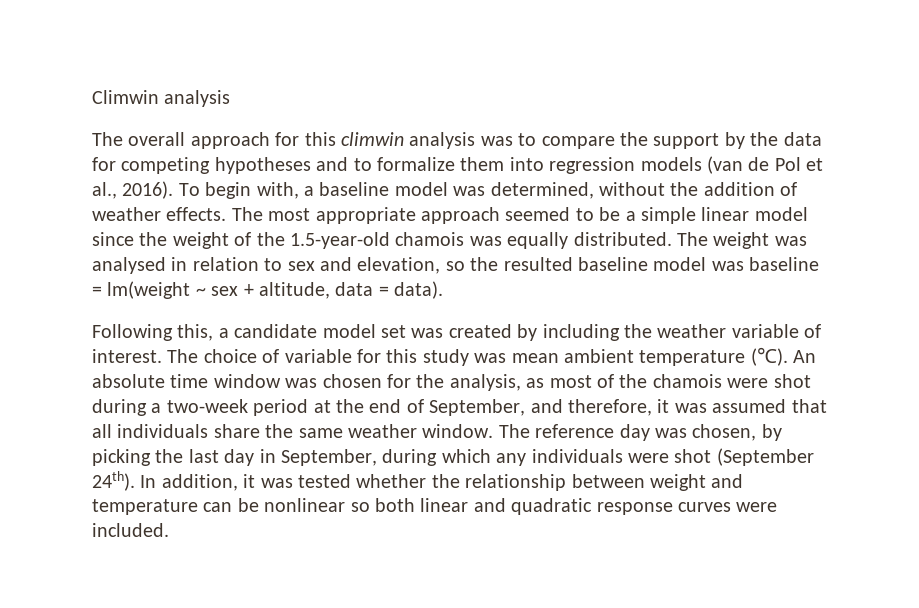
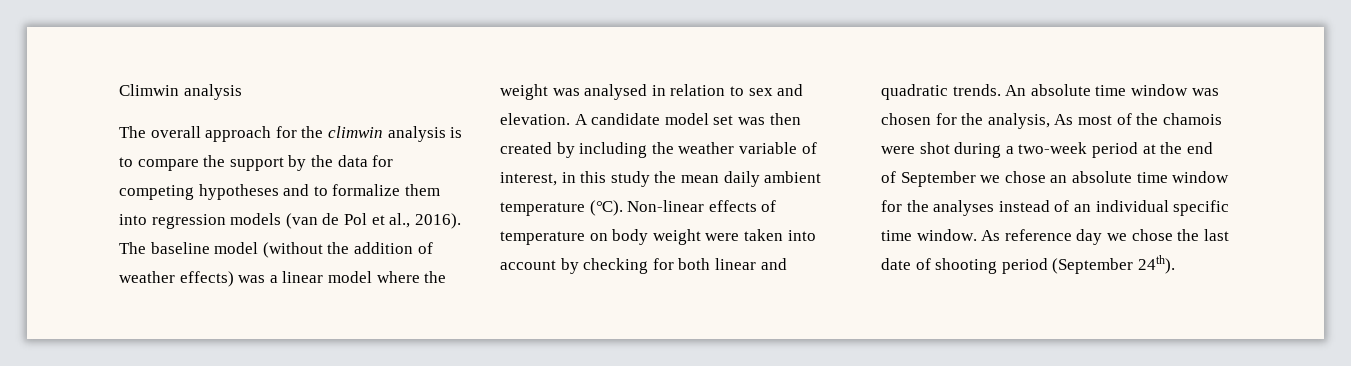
- The overall approach for this climwin analysis was to compare the support by the data for competing hypotheses and to formalize them into regression models (van de Pol et al., 2016).
+ The overall approach for the climwin analysis is to compare the support by the data for competing hypotheses and to formalize them into regression models (van de Pol et al., 2016).
- To begin with, a baseline model was determined, without the addition of weather effects. The most appropriate approach seemed to be a simple linear model since the weight of the 1.5-year-old chamois was equally distributed. The weight was analysed in relation to sex and elevation, so the resulted baseline model was baseline = lm(weight ~ sex + altitude, data = data).
- Following this, a candidate model set was created by including the weather variable of interest. The choice of variable for this study was mean ambient temperature (℃).
+ The baseline model (without the addition of weather effects) was a linear model where the weight was analysed in relation to sex and elevation. A candidate model set was then created by including the weather variable of interest, in this study the mean daily ambient temperature (℃). Non-linear effects of temperature on body weight were taken into account by checking for both linear and quadratic trends.
- An absolute time window was chosen for the analysis, as most of the chamois were shot during a two-week period at the end of September, and therefore, it was assumed that all individuals share the same weather window. The reference day was chosen, by picking the last day in September, during which any individuals were shot (September 24th). In addition, it was tested whether the relationship between weight and temperature can be nonlinear so both linear and quadratic response curves were included.
+ An absolute time window was chosen for the analysis, As most of the chamois were shot during a two-week period at the end of September we chose an absolute time window for the analyses instead of an individual specific time window. As reference day we chose the last date of shooting period (September 24th).

